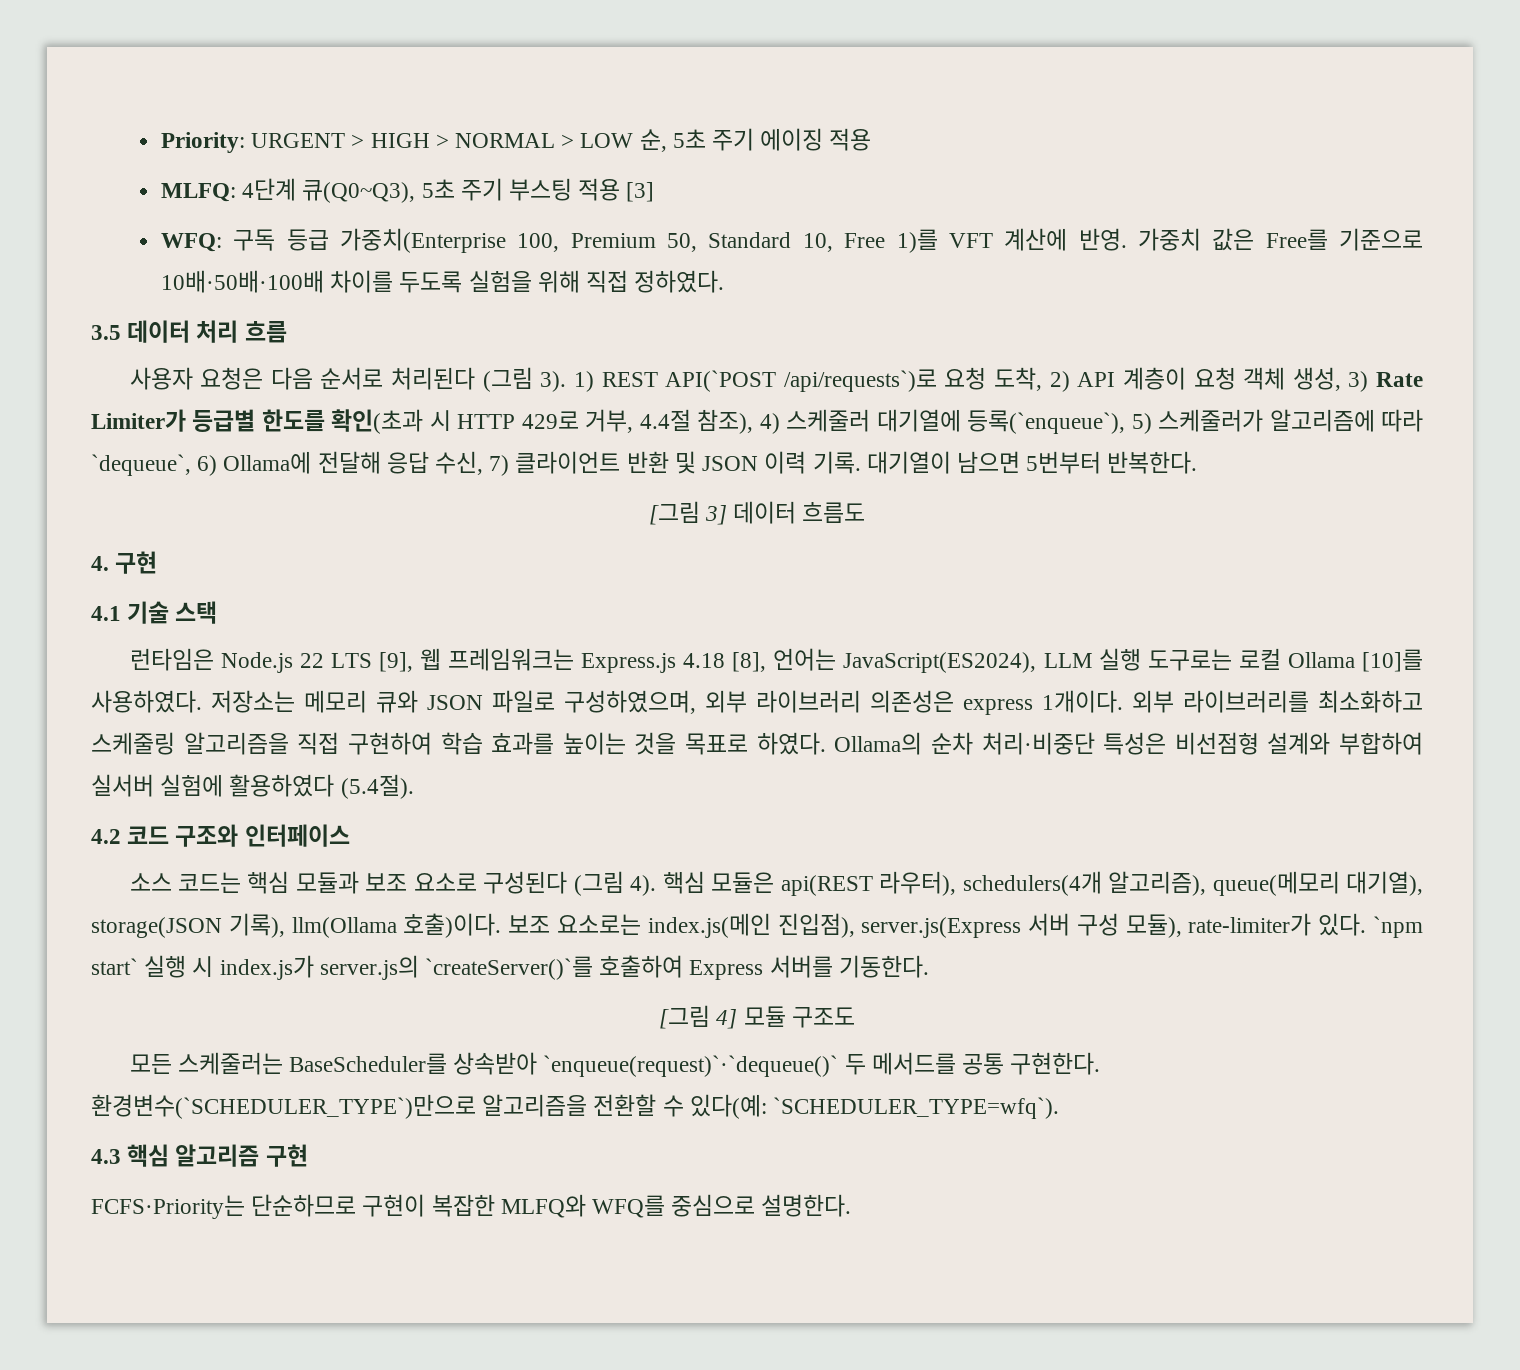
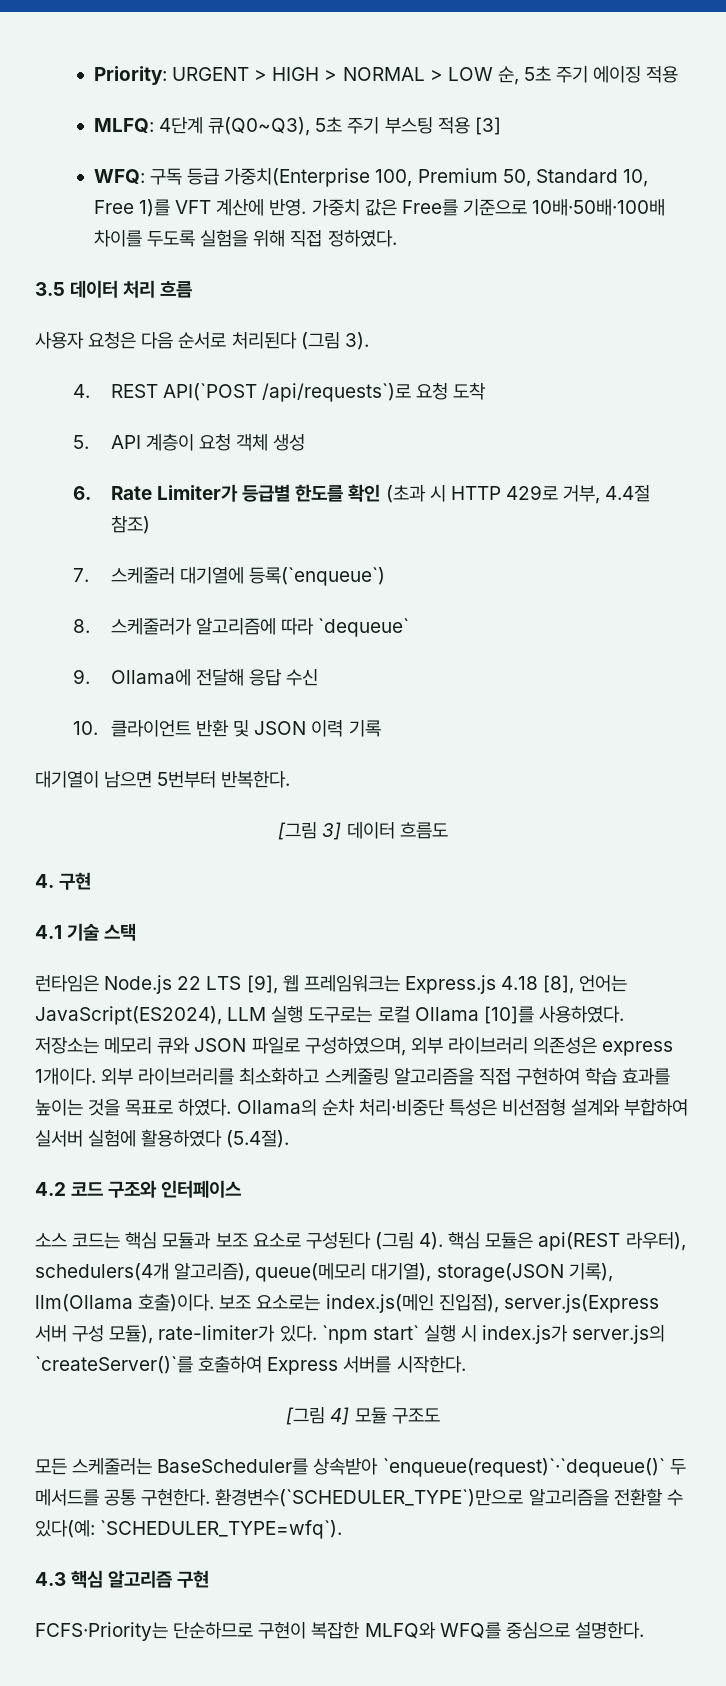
- 사용자 요청은 다음 순서로 처리된다 (그림 3). 1) REST API(`POST /api/requests`)로 요청 도착, 2) API 계층이 요청 객체 생성, 3) Rate Limiter가 등급별 한도를 확인(초과 시 HTTP 429로 거부, 4.4절 참조), 4) 스케줄러 대기열에 등록(`enqueue`), 5) 스케줄러가 알고리즘에 따라 `dequeue`, 6) Ollama에 전달해 응답 수신, 7) 클라이언트 반환 및 JSON 이력 기록. 대기열이 남으면 5번부터 반복한다.
+ 사용자 요청은 다음 순서로 처리된다 (그림 3).
+ 4. REST API(`POST /api/requests`)로 요청 도착
+ 5. API 계층이 요청 객체 생성
+ 6. Rate Limiter가 등급별 한도를 확인 (초과 시 HTTP 429로 거부, 4.4절 참조)
+ 7. 스케줄러 대기열에 등록(`enqueue`)
+ 8. 스케줄러가 알고리즘에 따라 `dequeue`
+ 9. Ollama에 전달해 응답 수신
+ 10. 클라이언트 반환 및 JSON 이력 기록
+ 대기열이 남으면 5번부터 반복한다.
- `npm start` 실행 시 index.js가 server.js의 `createServer()`를 호출하여 Express 서버를 기동한다.
+ `npm start` 실행 시 index.js가 server.js의 `createServer()`를 호출하여 Express 서버를 시작한다.

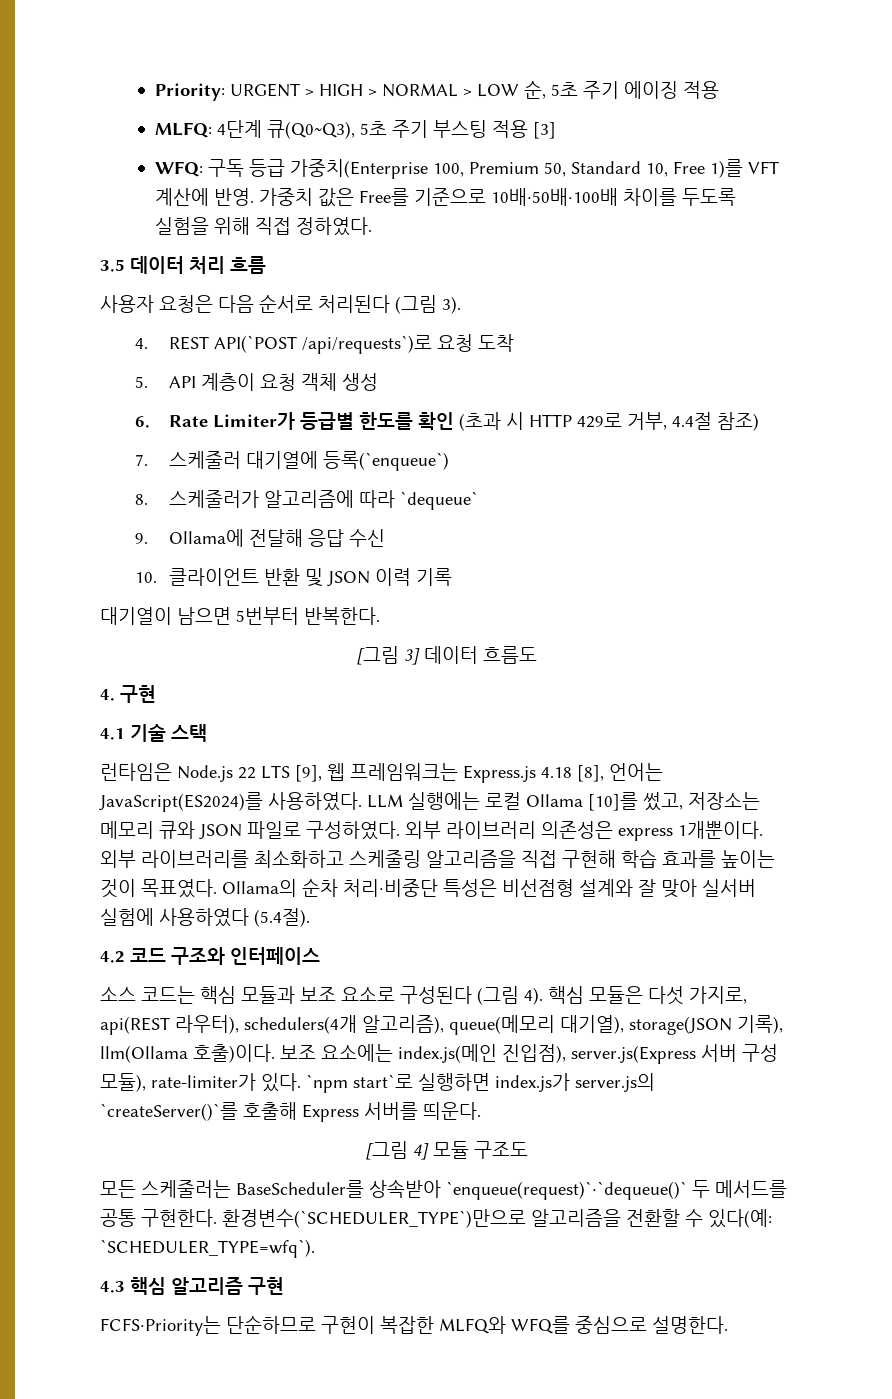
- 런타임은 Node.js 22 LTS [9], 웹 프레임워크는 Express.js 4.18 [8], 언어는 JavaScript(ES2024), LLM 실행 도구로는 로컬 Ollama [10]를 사용하였다. 저장소는 메모리 큐와 JSON 파일로 구성하였으며, 외부 라이브러리 의존성은 express 1개이다.
+ 런타임은 Node.js 22 LTS [9], 웹 프레임워크는 Express.js 4.18 [8], 언어는 JavaScript(ES2024)를 사용하였다. LLM 실행에는 로컬 Ollama [10]를 썼고, 저장소는 메모리 큐와 JSON 파일로 구성하였다. 외부 라이브러리 의존성은 express 1개뿐이다.
- 외부 라이브러리를 최소화하고 스케줄링 알고리즘을 직접 구현하여 학습 효과를 높이는 것을 목표로 하였다.
+ 외부 라이브러리를 최소화하고 스케줄링 알고리즘을 직접 구현해 학습 효과를 높이는 것이 목표였다.
- Ollama의 순차 처리·비중단 특성은 비선점형 설계와 부합하여 실서버 실험에 활용하였다 (5.4절).
+ Ollama의 순차 처리·비중단 특성은 비선점형 설계와 잘 맞아 실서버 실험에 사용하였다 (5.4절).
- 핵심 모듈은 api(REST 라우터), schedulers(4개 알고리즘), queue(메모리 대기열), storage(JSON 기록), llm(Ollama 호출)이다.
+ 핵심 모듈은 다섯 가지로, api(REST 라우터), schedulers(4개 알고리즘), queue(메모리 대기열), storage(JSON 기록), llm(Ollama 호출)이다.
- 보조 요소로는 index.js(메인 진입점), server.js(Express 서버 구성 모듈), rate-limiter가 있다.
+ 보조 요소에는 index.js(메인 진입점), server.js(Express 서버 구성 모듈), rate-limiter가 있다.
- `npm start` 실행 시 index.js가 server.js의 `createServer()`를 호출하여 Express 서버를 시작한다.
+ `npm start`로 실행하면 index.js가 server.js의 `createServer()`를 호출해 Express 서버를 띄운다.

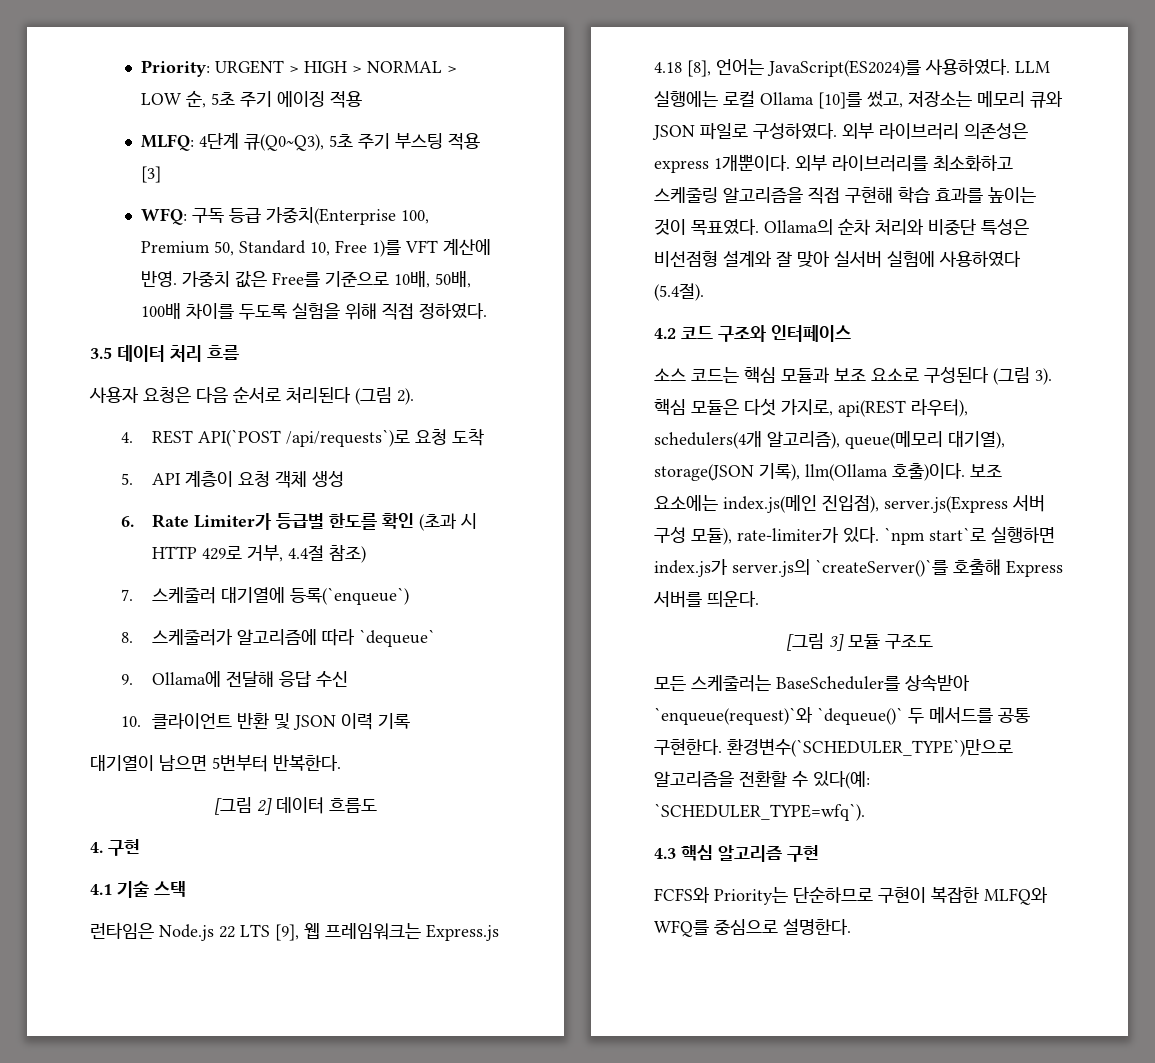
- 가중치 값은 Free를 기준으로 10배·50배·100배 차이를 두도록 실험을 위해 직접 정하였다.
+ 가중치 값은 Free를 기준으로 10배, 50배, 100배 차이를 두도록 실험을 위해 직접 정하였다.
- 사용자 요청은 다음 순서로 처리된다 (그림 3).
+ 사용자 요청은 다음 순서로 처리된다 (그림 2).
- [그림 3] 데이터 흐름도
+ [그림 2] 데이터 흐름도
- Ollama의 순차 처리·비중단 특성은 비선점형 설계와 잘 맞아 실서버 실험에 사용하였다 (5.4절).
+ Ollama의 순차 처리와 비중단 특성은 비선점형 설계와 잘 맞아 실서버 실험에 사용하였다 (5.4절).
- 소스 코드는 핵심 모듈과 보조 요소로 구성된다 (그림 4).
+ 소스 코드는 핵심 모듈과 보조 요소로 구성된다 (그림 3).
- [그림 4] 모듈 구조도
+ [그림 3] 모듈 구조도
- 모든 스케줄러는 BaseScheduler를 상속받아 `enqueue(request)`·`dequeue()` 두 메서드를 공통 구현한다.
+ 모든 스케줄러는 BaseScheduler를 상속받아 `enqueue(request)`와 `dequeue()` 두 메서드를 공통 구현한다.
- FCFS·Priority는 단순하므로 구현이 복잡한 MLFQ와 WFQ를 중심으로 설명한다.
+ FCFS와 Priority는 단순하므로 구현이 복잡한 MLFQ와 WFQ를 중심으로 설명한다.

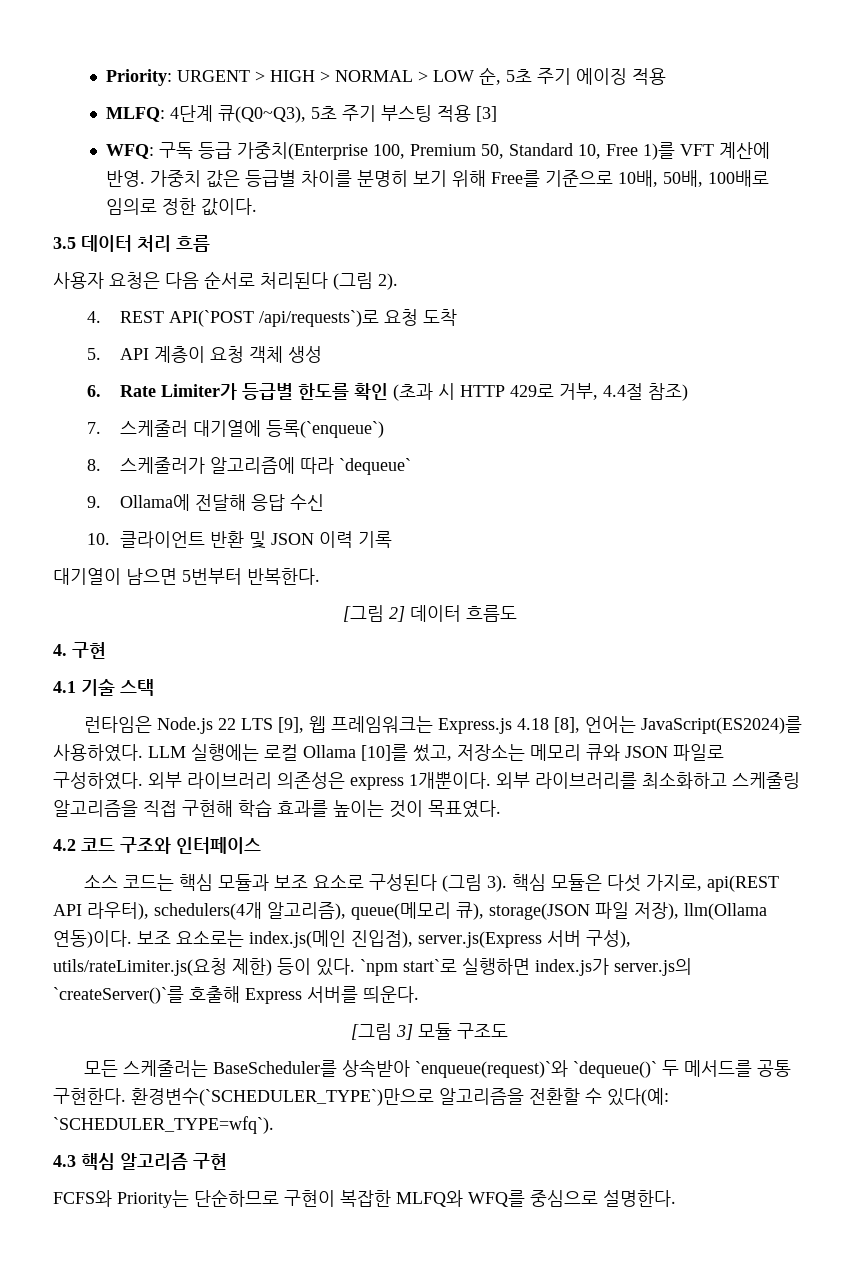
- 가중치 값은 Free를 기준으로 10배, 50배, 100배 차이를 두도록 실험을 위해 직접 정하였다.
+ 가중치 값은 등급별 차이를 분명히 보기 위해 Free를 기준으로 10배, 50배, 100배로 임의로 정한 값이다.
- Ollama의 순차 처리와 비중단 특성은 비선점형 설계와 잘 맞아 실서버 실험에 사용하였다 (5.4절).
- 핵심 모듈은 다섯 가지로, api(REST 라우터), schedulers(4개 알고리즘), queue(메모리 대기열), storage(JSON 기록), llm(Ollama 호출)이다. 보조 요소에는 index.js(메인 진입점), server.js(Express 서버 구성 모듈), rate-limiter가 있다.
+ 핵심 모듈은 다섯 가지로, api(REST API 라우터), schedulers(4개 알고리즘), queue(메모리 큐), storage(JSON 파일 저장), llm(Ollama 연동)이다. 보조 요소로는 index.js(메인 진입점), server.js(Express 서버 구성), utils/rateLimiter.js(요청 제한) 등이 있다.

